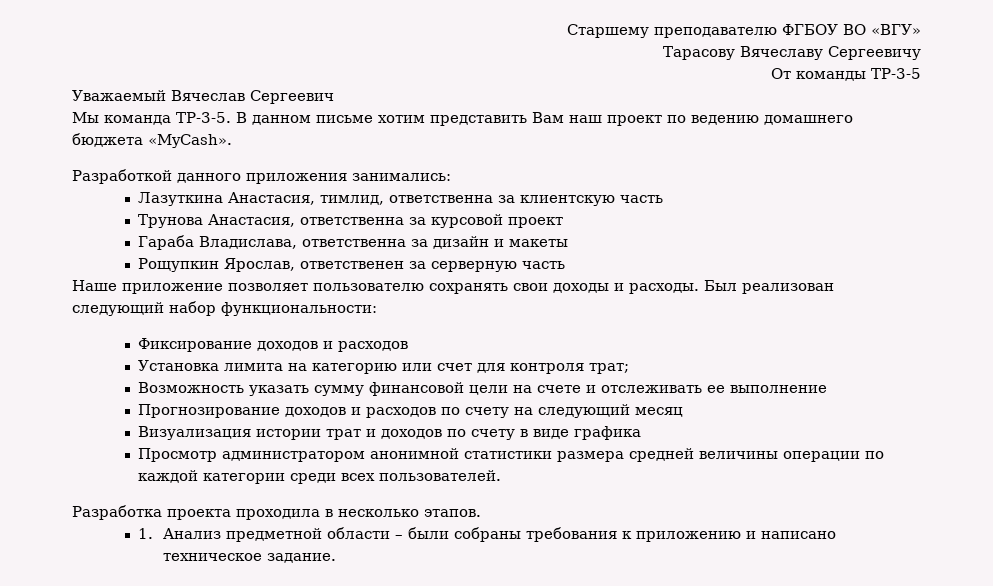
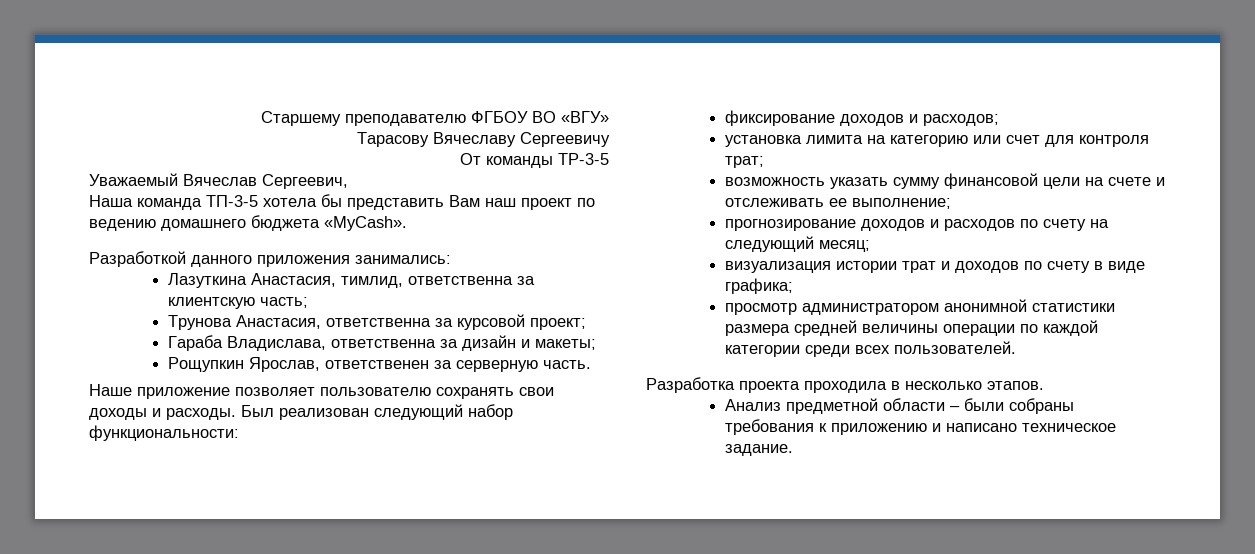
- Уважаемый Вячеслав Сергеевич
- Мы команда TP-3-5. В данном письме хотим представить Вам наш проект по ведению домашнего бюджета «MyCash».
+ Уважаемый Вячеслав Сергеевич,
+ Наша команда ТП-3-5 хотела бы представить Вам наш проект по ведению домашнего бюджета «MyCash».
- Лазуткина Анастасия, тимлид, ответственна за клиентскую часть
+ Лазуткина Анастасия, тимлид, ответственна за клиентскую часть;
- Трунова Анастасия, ответственна за курсовой проект
+ Трунова Анастасия, ответственна за курсовой проект;
- Гараба Владислава, ответственна за дизайн и макеты
+ Гараба Владислава, ответственна за дизайн и макеты;
- Рощупкин Ярослав, ответственен за серверную часть
+ Рощупкин Ярослав, ответственен за серверную часть.
- Фиксирование доходов и расходов
- Установка лимита на категорию или счет для контроля трат;
+ фиксирование доходов и расходов;
+ установка лимита на категорию или счет для контроля трат;
- Возможность указать сумму финансовой цели на счете и отслеживать ее выполнение
- Прогнозирование доходов и расходов по счету на следующий месяц
- Визуализация истории трат и доходов по счету в виде графика
- Просмотр администратором анонимной статистики размера средней величины операции по каждой категории среди всех пользователей.
+ возможность указать сумму финансовой цели на счете и отслеживать ее выполнение;
+ прогнозирование доходов и расходов по счету на следующий месяц;
+ визуализация истории трат и доходов по счету в виде графика;
+ просмотр администратором анонимной статистики размера средней величины операции по каждой категории среди всех пользователей.
- 1. Анализ предметной области – были собраны требования к приложению и написано техническое задание.
+ Анализ предметной области – были собраны требования к приложению и написано техническое задание.

